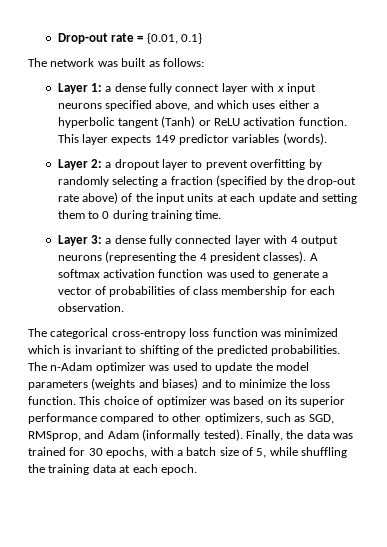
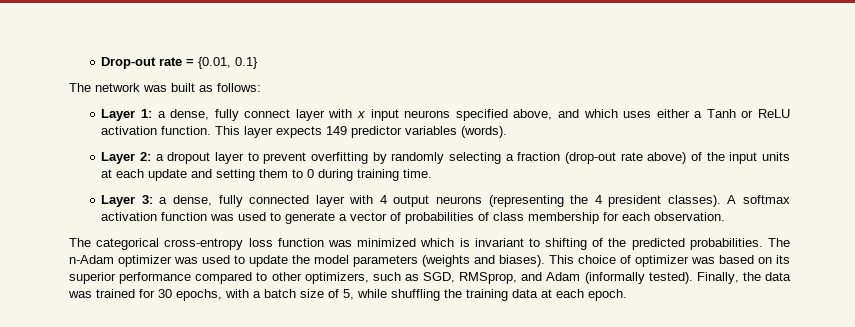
- Layer 1: a dense fully connect layer with x input neurons specified above, and which uses either a hyperbolic tangent (Tanh) or ReLU activation function.
+ Layer 1: a dense, fully connect layer with x input neurons specified above, and which uses either a Tanh or ReLU activation function.
- Layer 2: a dropout layer to prevent overfitting by randomly selecting a fraction (specified by the drop-out rate above) of the input units at each update and setting them to 0 during training time.
+ Layer 2: a dropout layer to prevent overfitting by randomly selecting a fraction (drop-out rate above) of the input units at each update and setting them to 0 during training time.
- Layer 3: a dense fully connected layer with 4 output neurons (representing the 4 president classes).
+ Layer 3: a dense, fully connected layer with 4 output neurons (representing the 4 president classes).
- The n-Adam optimizer was used to update the model parameters (weights and biases) and to minimize the loss function.
+ The n-Adam optimizer was used to update the model parameters (weights and biases).

